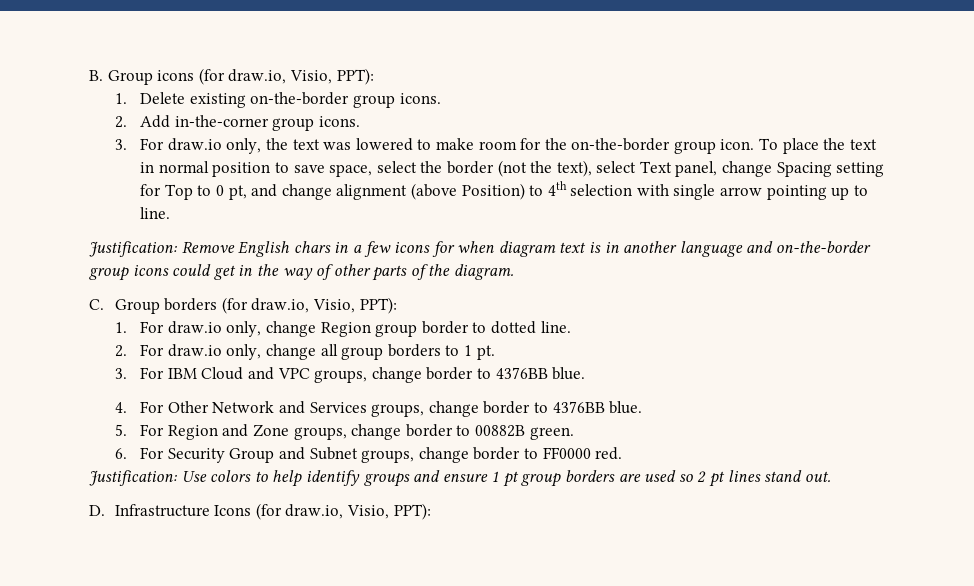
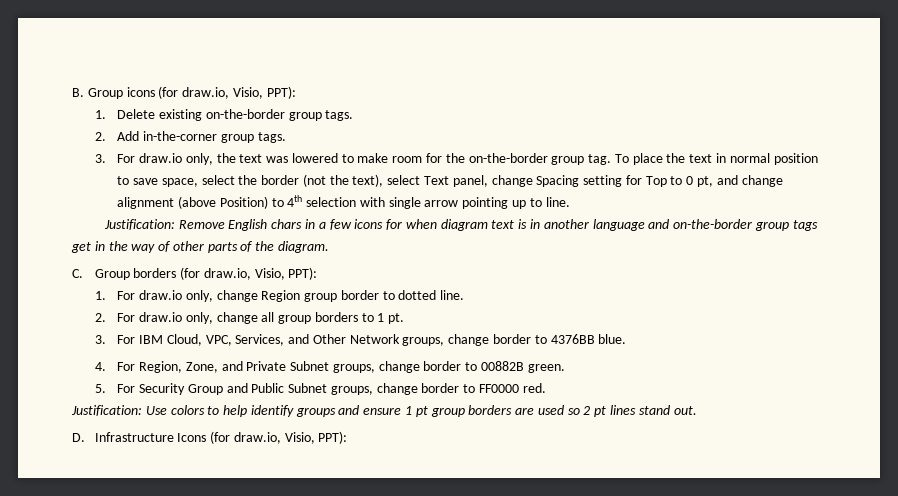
- 1. Delete existing on-the-border group icons.
+ 1. Delete existing on-the-border group tags.
- 2. Add in-the-corner group icons.
+ 2. Add in-the-corner group tags.
- 3. For draw.io only, the text was lowered to make room for the on-the-border group icon.
+ 3. For draw.io only, the text was lowered to make room for the on-the-border group tag.
- Justification: Remove English chars in a few icons for when diagram text is in another language and on-the-border group icons could get in the way of other parts of the diagram.
+ Justification: Remove English chars in a few icons for when diagram text is in another language and on-the-border group tags get in the way of other parts of the diagram.
- 3. For IBM Cloud and VPC groups, change border to 4376BB blue.
+ 3. For IBM Cloud, VPC, Services, and Other Network groups, change border to 4376BB blue.
- 4. For Other Network and Services groups, change border to 4376BB blue.
- 5. For Region and Zone groups, change border to 00882B green.
+ 4. For Region, Zone, and Private Subnet groups, change border to 00882B green.
- 6. For Security Group and Subnet groups, change border to FF0000 red.
+ 5. For Security Group and Public Subnet groups, change border to FF0000 red.

